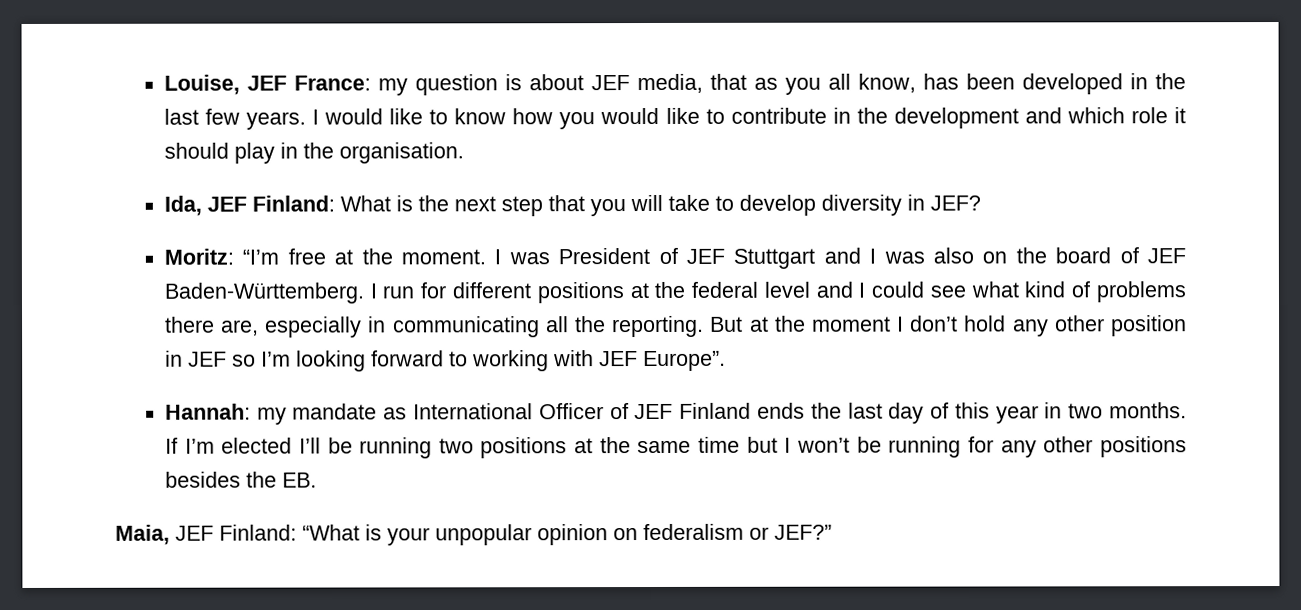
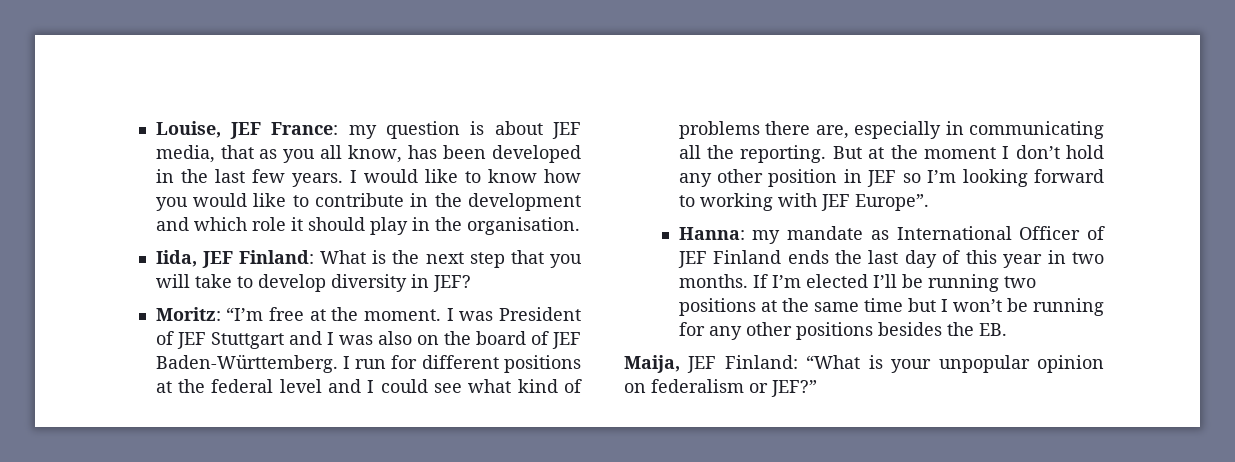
- Ida, JEF Finland: What is the next step that you will take to develop diversity in JEF?
+ Iida, JEF Finland: What is the next step that you will take to develop diversity in JEF?
- Hannah: my mandate as International Officer of JEF Finland ends the last day of this year in two months.
+ Hanna: my mandate as International Officer of JEF Finland ends the last day of this year in two months.
- Maia, JEF Finland: “What is your unpopular opinion on federalism or JEF?”
+ Maija, JEF Finland: “What is your unpopular opinion on federalism or JEF?”

